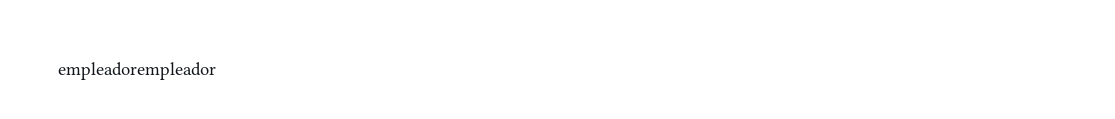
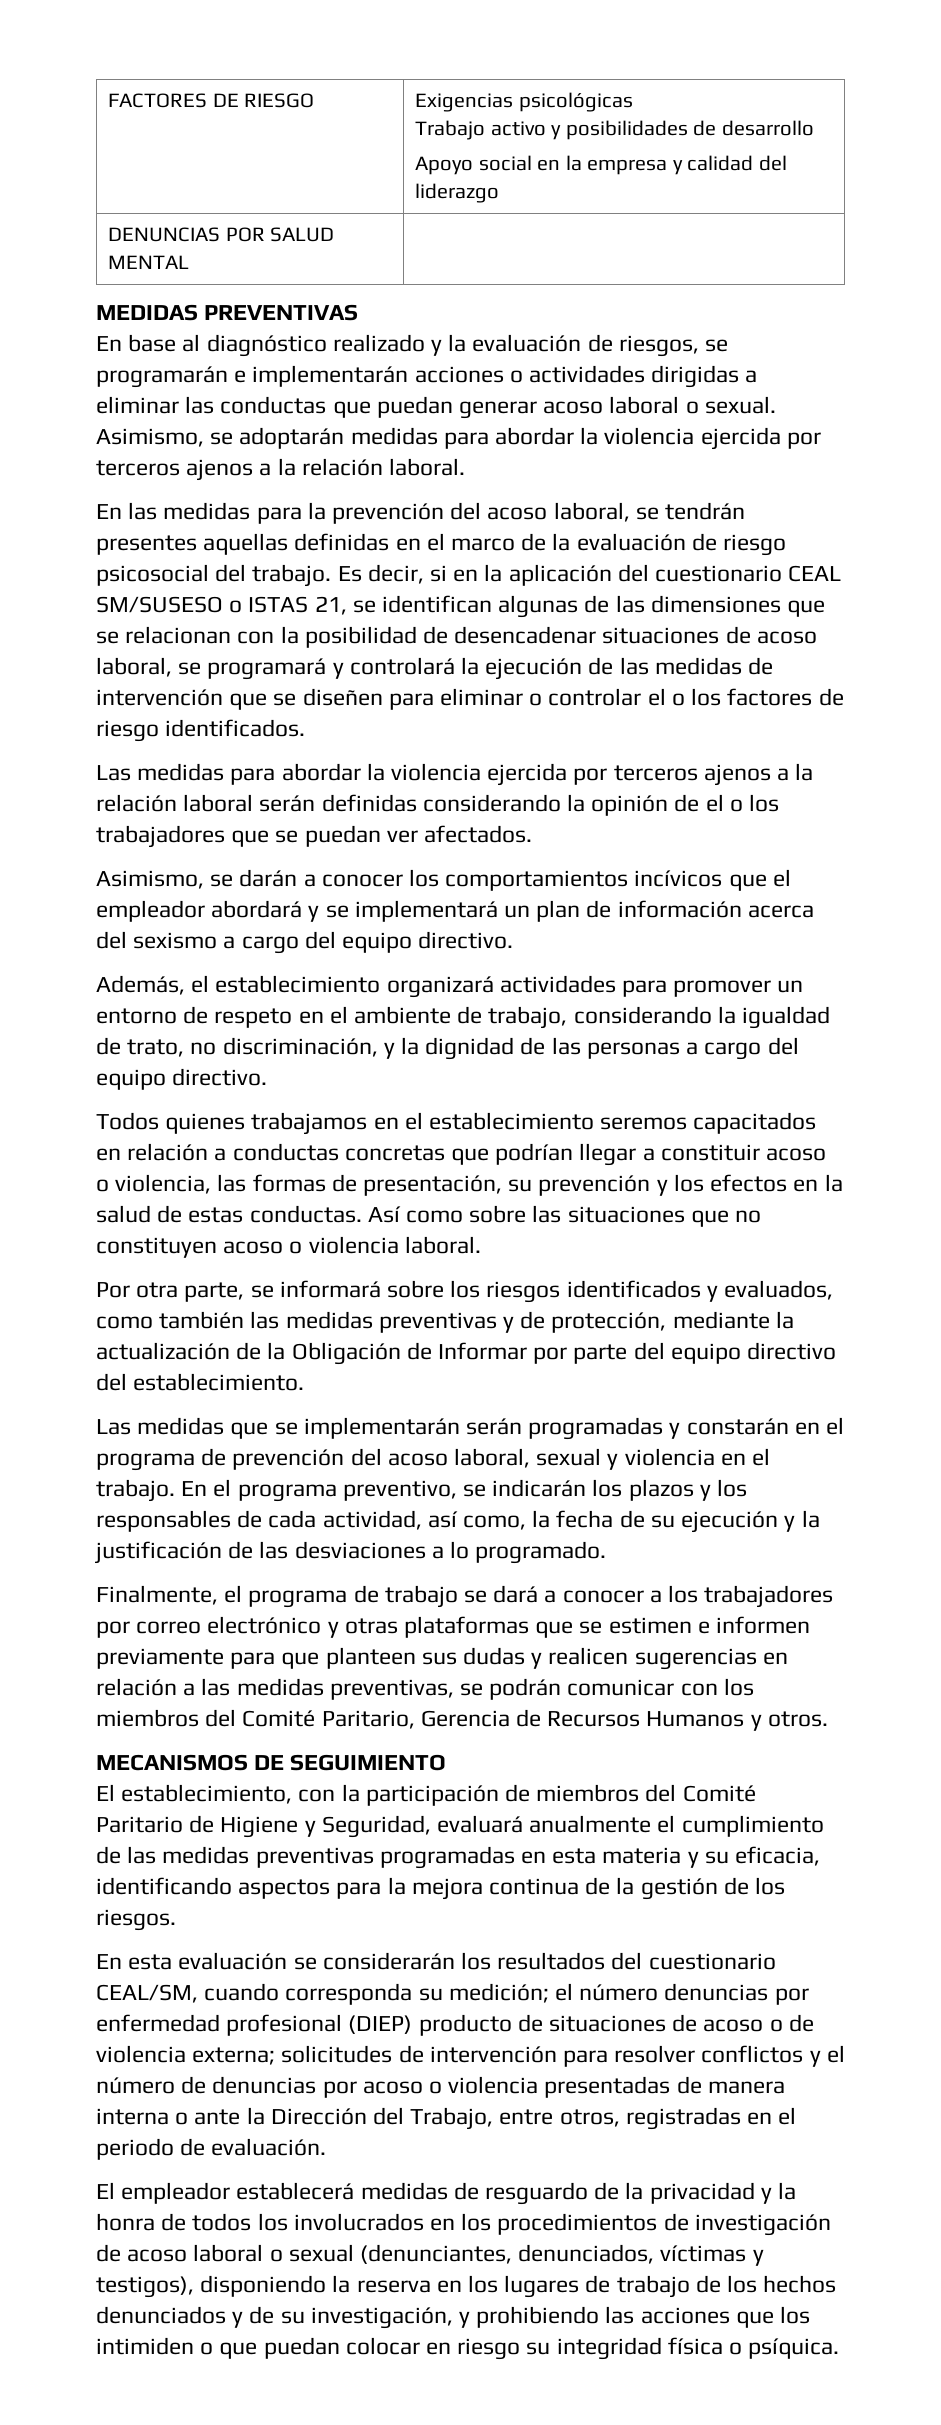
- empleadorempleador
+ FACTORES DE RIESGO | Exigencias psicológicas
+ Trabajo activo y posibilidades de desarrollo
+ Apoyo social en la empresa y calidad del liderazgo
+ DENUNCIAS POR SALUD MENTAL |
+ MEDIDAS PREVENTIVAS
+ En base al diagnóstico realizado y la evaluación de riesgos, se programarán e implementarán acciones o actividades dirigidas a eliminar las conductas que puedan generar acoso laboral o sexual. Asimismo, se adoptarán medidas para abordar la violencia ejercida por terceros ajenos a la relación laboral.
+ En las medidas para la prevención del acoso laboral, se tendrán presentes aquellas definidas en el marco de la evaluación de riesgo psicosocial del trabajo. Es decir, si en la aplicación del cuestionario CEAL SM/SUSESO o ISTAS 21, se identifican algunas de las dimensiones que se relacionan con la posibilidad de desencadenar situaciones de acoso laboral, se programará y controlará la ejecución de las medidas de intervención que se diseñen para eliminar o controlar el o los factores de riesgo identificados.
+ Las medidas para abordar la violencia ejercida por terceros ajenos a la relación laboral serán definidas considerando la opinión de el o los trabajadores que se puedan ver afectados.
+ Asimismo, se darán a conocer los comportamientos incívicos que el empleador abordará y se implementará un plan de información acerca del sexismo a cargo del equipo directivo.
+ Además, el establecimiento organizará actividades para promover un entorno de respeto en el ambiente de trabajo, considerando la igualdad de trato, no discriminación, y la dignidad de las personas a cargo del equipo directivo.
+ Todos quienes trabajamos en el establecimiento seremos capacitados en relación a conductas concretas que podrían llegar a constituir acoso o violencia, las formas de presentación, su prevención y los efectos en la salud de estas conductas. Así como sobre las situaciones que no constituyen acoso o violencia laboral.
+ Por otra parte, se informará sobre los riesgos identificados y evaluados, como también las medidas preventivas y de protección, mediante la actualización de la Obligación de Informar por parte del equipo directivo del establecimiento.
+ Las medidas que se implementarán serán programadas y constarán en el programa de prevención del acoso laboral, sexual y violencia en el trabajo. En el programa preventivo, se indicarán los plazos y los responsables de cada actividad, así como, la fecha de su ejecución y la justificación de las desviaciones a lo programado.
+ Finalmente, el programa de trabajo se dará a conocer a los trabajadores por correo electrónico y otras plataformas que se estimen e informen previamente para que planteen sus dudas y realicen sugerencias en relación a las medidas preventivas, se podrán comunicar con los miembros del Comité Paritario, Gerencia de Recursos Humanos y otros.
+ MECANISMOS DE SEGUIMIENTO
+ El establecimiento, con la participación de miembros del Comité Paritario de Higiene y Seguridad, evaluará anualmente el cumplimiento de las medidas preventivas programadas en esta materia y su eficacia, identificando aspectos para la mejora continua de la gestión de los riesgos.
+ En esta evaluación se considerarán los resultados del cuestionario CEAL/SM, cuando corresponda su medición; el número denuncias por enfermedad profesional (DIEP) producto de situaciones de acoso o de violencia externa; solicitudes de intervención para resolver conflictos y el número de denuncias por acoso o violencia presentadas de manera interna o ante la Dirección del Trabajo, entre otros, registradas en el periodo de evaluación.
+ El empleador establecerá medidas de resguardo de la privacidad y la honra de todos los involucrados en los procedimientos de investigación de acoso laboral o sexual (denunciantes, denunciados, víctimas y testigos), disponiendo la reserva en los lugares de trabajo de los hechos denunciados y de su investigación, y prohibiendo las acciones que los intimiden o que puedan colocar en riesgo su integridad física o psíquica.

